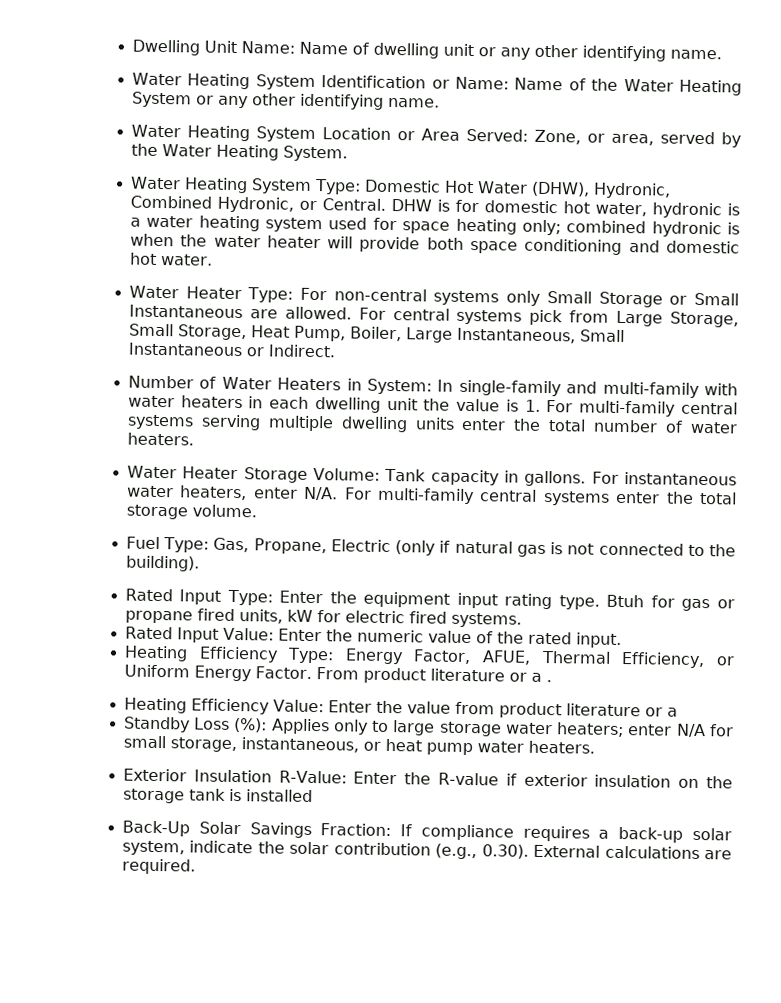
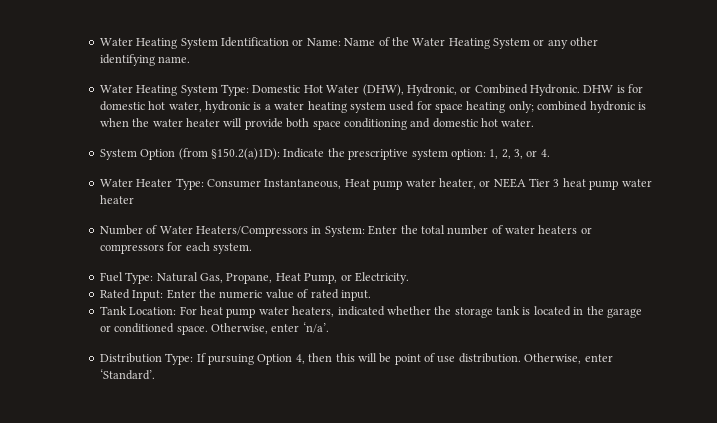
- Dwelling Unit Name: Name of dwelling unit or any other identifying name.
- Water Heating System Location or Area Served: Zone, or area, served by the Water Heating System.
- Water Heating System Type: Domestic Hot Water (DHW), Hydronic, Combined Hydronic, or Central.
+ Water Heating System Type: Domestic Hot Water (DHW), Hydronic, or Combined Hydronic.
- Water Heater Type: For non-central systems only Small Storage or Small Instantaneous are allowed. For central systems pick from Large Storage, Small Storage, Heat Pump, Boiler, Large Instantaneous, Small Instantaneous or Indirect.
+ System Option (from §150.2(a)1D): Indicate the prescriptive system option: 1, 2, 3, or 4.
+ Water Heater Type: Consumer Instantaneous, Heat pump water heater, or NEEA Tier 3 heat pump water heater
- Number of Water Heaters in System: In single-family and multi-family with water heaters in each dwelling unit the value is 1. For multi-family central systems serving multiple dwelling units enter the total number of water heaters.
- Water Heater Storage Volume: Tank capacity in gallons. For instantaneous water heaters, enter N/A. For multi-family central systems enter the total storage volume.
+ Number of Water Heaters/Compressors in System: Enter the total number of water heaters or compressors for each system.
- Fuel Type: Gas, Propane, Electric (only if natural gas is not connected to the building).
- Rated Input Type: Enter the equipment input rating type. Btuh for gas or propane fired units, kW for electric fired systems.
- Rated Input Value: Enter the numeric value of the rated input.
+ Fuel Type: Natural Gas, Propane, Heat Pump, or Electricity.
+ Rated Input: Enter the numeric value of rated input.
- Heating Efficiency Type: Energy Factor, AFUE, Thermal Efficiency, or Uniform Energy Factor. From product literature or a .
- Heating Efficiency Value: Enter the value from product literature or a
- Standby Loss (%): Applies only to large storage water heaters; enter N/A for small storage, instantaneous, or heat pump water heaters.
- Exterior Insulation R-Value: Enter the R-value if exterior insulation on the storage tank is installed
- Back-Up Solar Savings Fraction: If compliance requires a back-up solar system, indicate the solar contribution (e.g., 0.30). External calculations are required.
+ Tank Location: For heat pump water heaters, indicated whether the storage tank is located in the garage or conditioned space. Otherwise, enter ‘n/a’.
+ Distribution Type: If pursuing Option 4, then this will be point of use distribution. Otherwise, enter ‘Standard’.

